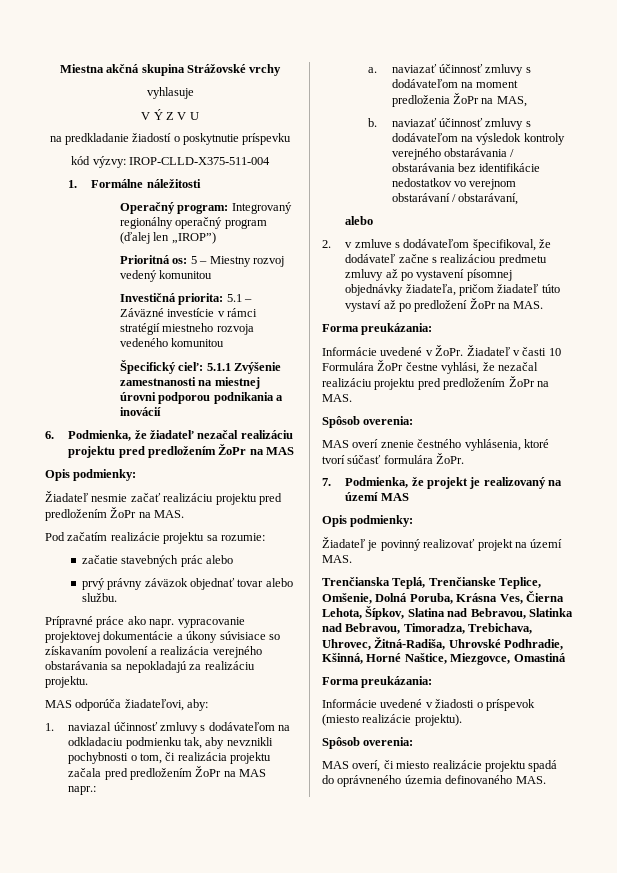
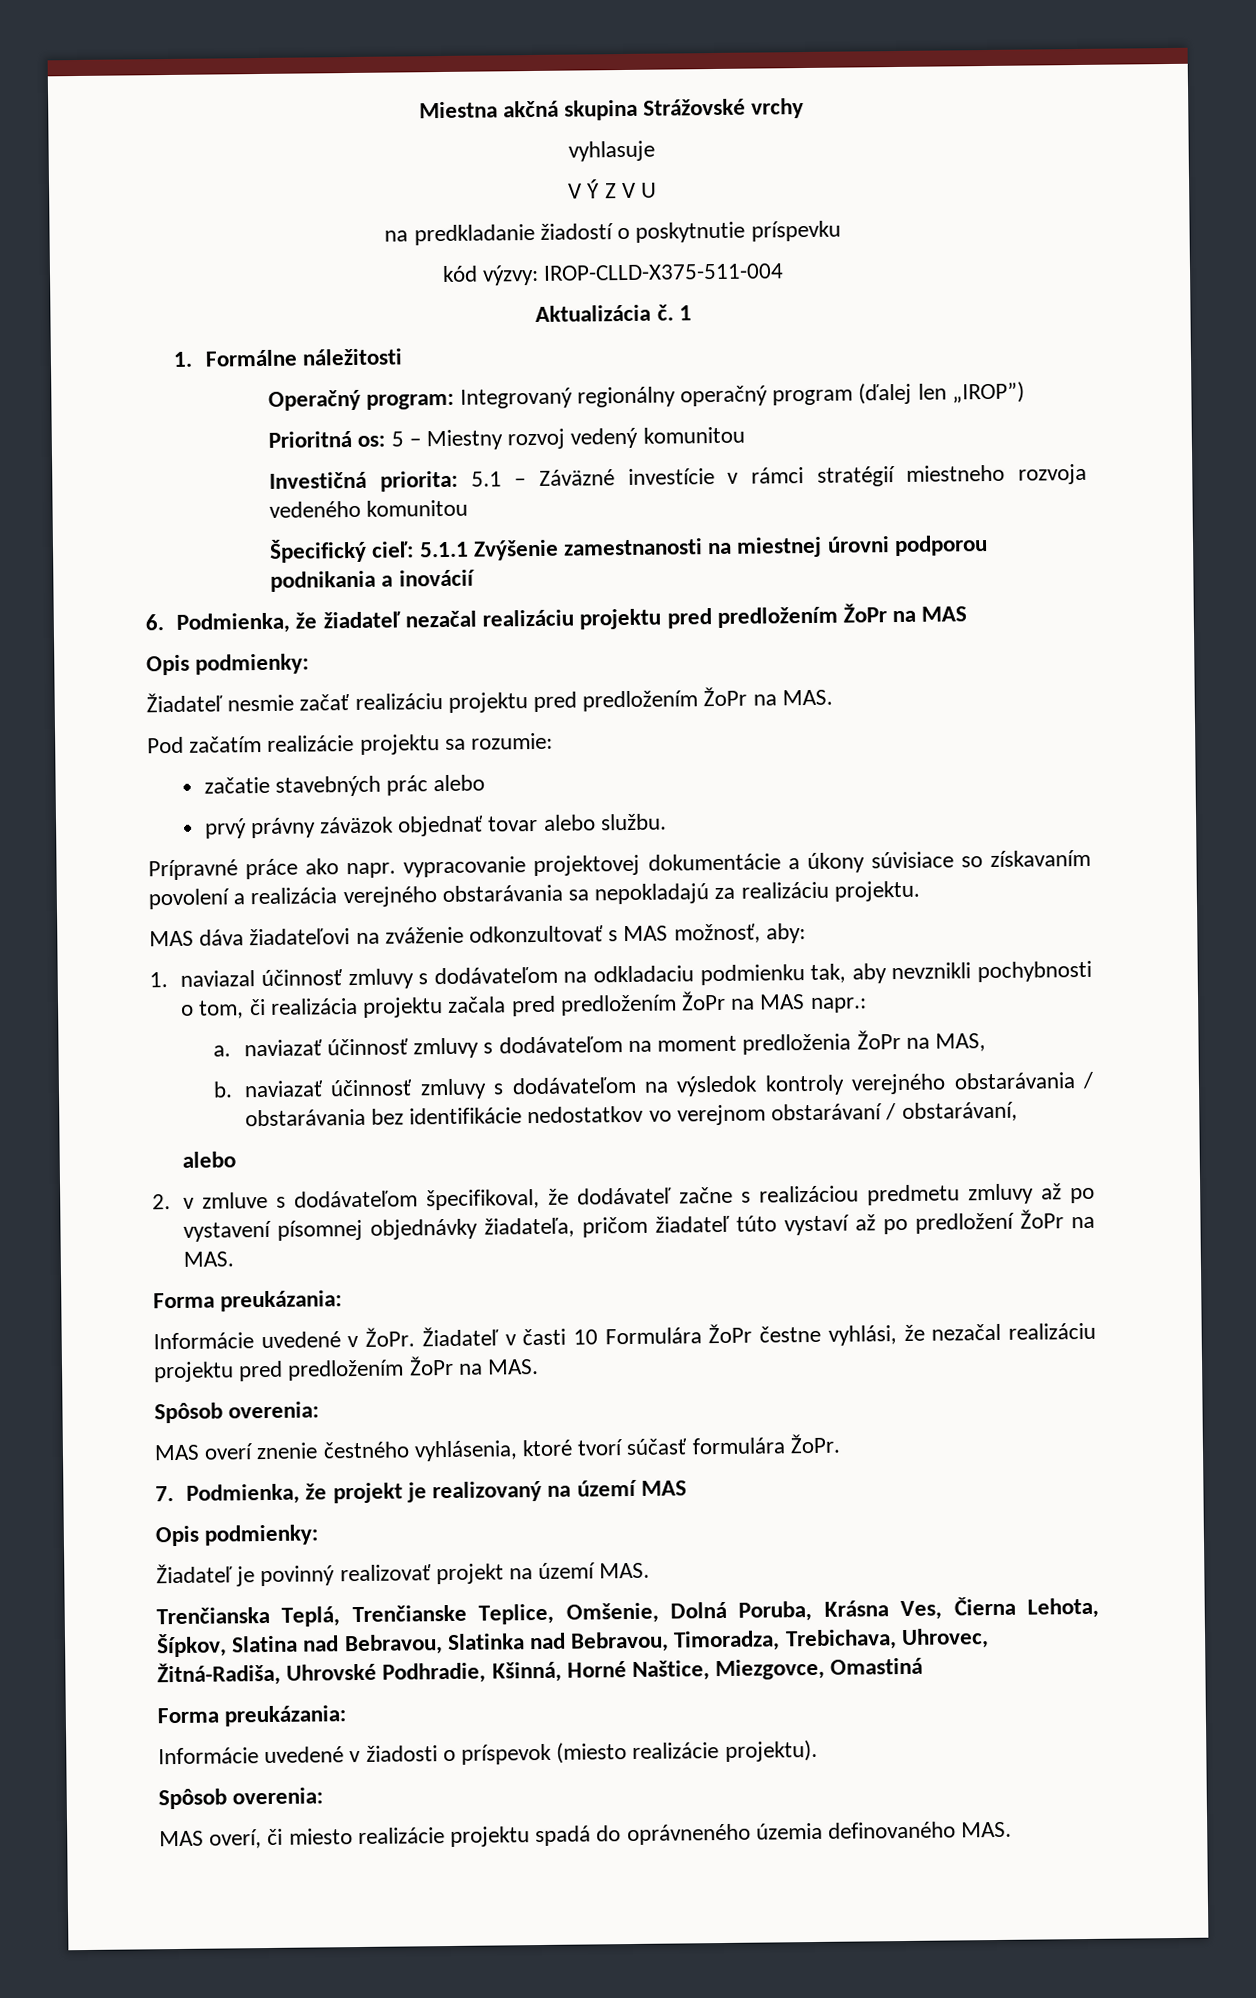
+ Aktualizácia č. 1
- MAS odporúča žiadateľovi, aby:
+ MAS dáva žiadateľovi na zváženie odkonzultovať s MAS možnosť, aby:

